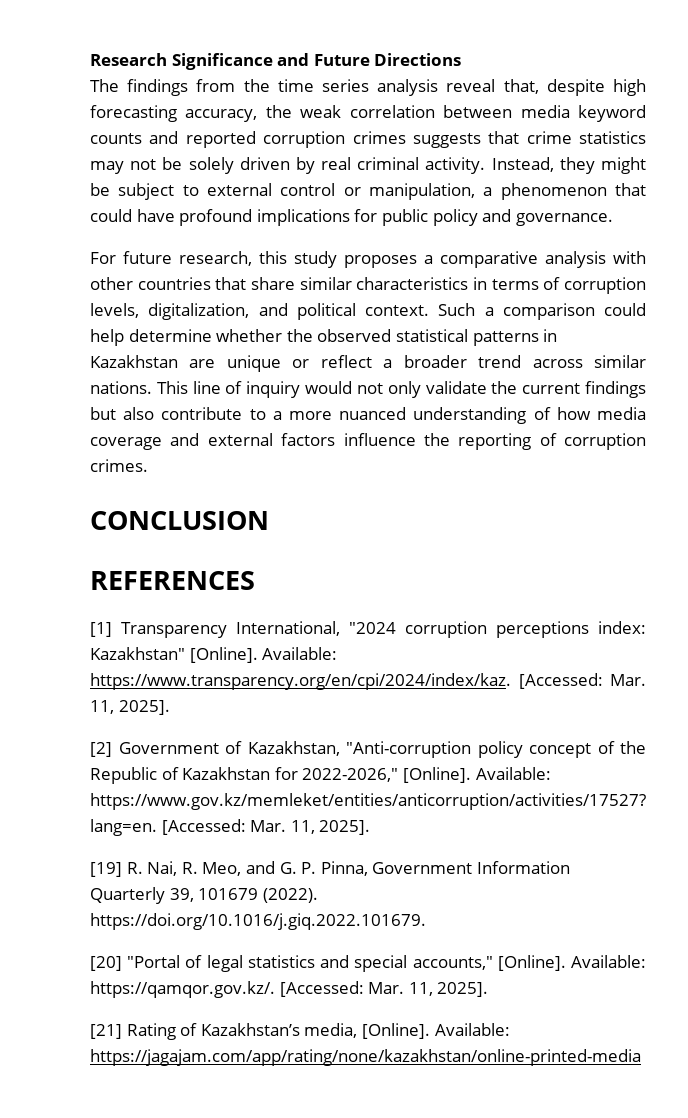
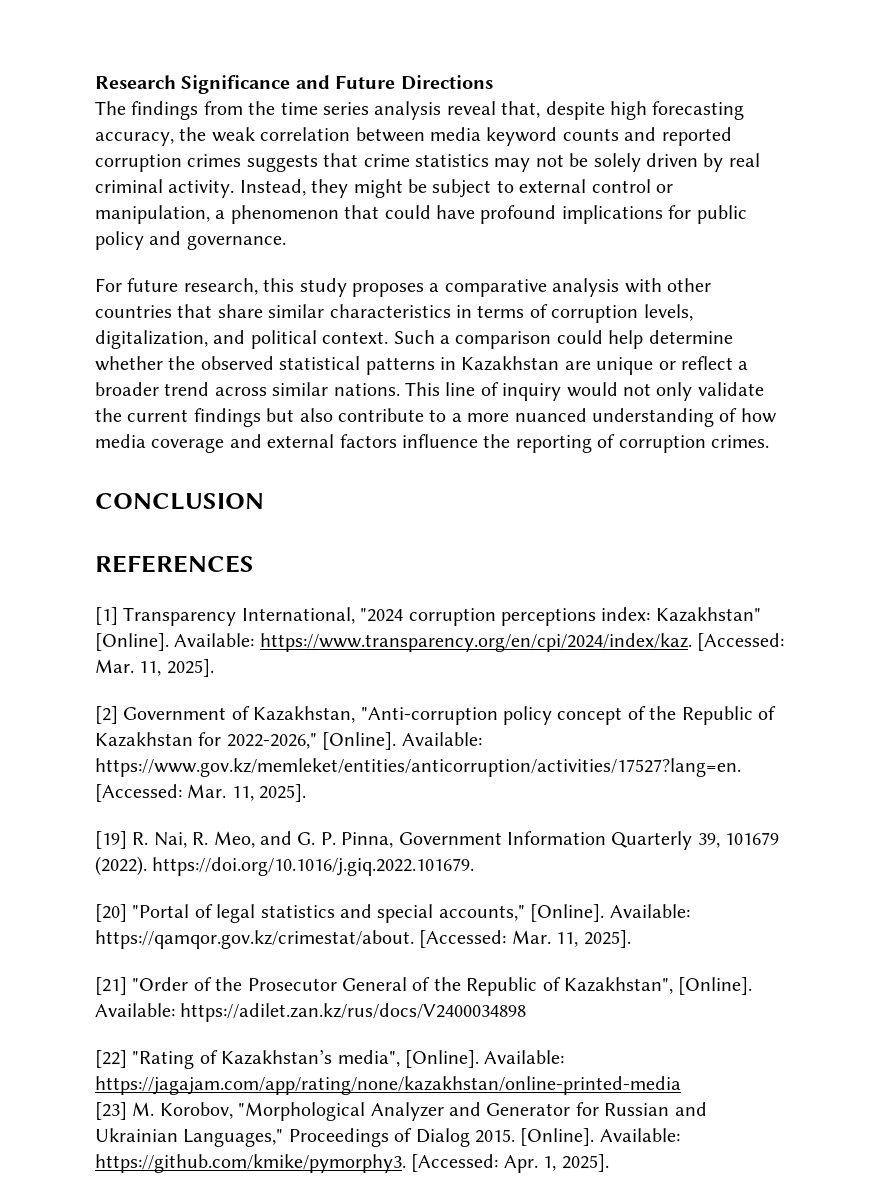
- Available: https://qamqor.gov.kz/. [Accessed: Mar. 11, 2025].
+ Available: https://qamqor.gov.kz/crimestat/about. [Accessed: Mar. 11, 2025].
- [21] Rating of Kazakhstan’s media, [Online].
+ [21] "Order of the Prosecutor General of the Republic of Kazakhstan", [Online]. Available: https://adilet.zan.kz/rus/docs/V2400034898
+ [22] "Rating of Kazakhstan’s media", [Online].
+ [23] M. Korobov, "Morphological Analyzer and Generator for Russian and Ukrainian Languages," Proceedings of Dialog 2015. [Online]. Available: https://github.com/kmike/pymorphy3. [Accessed: Apr. 1, 2025].

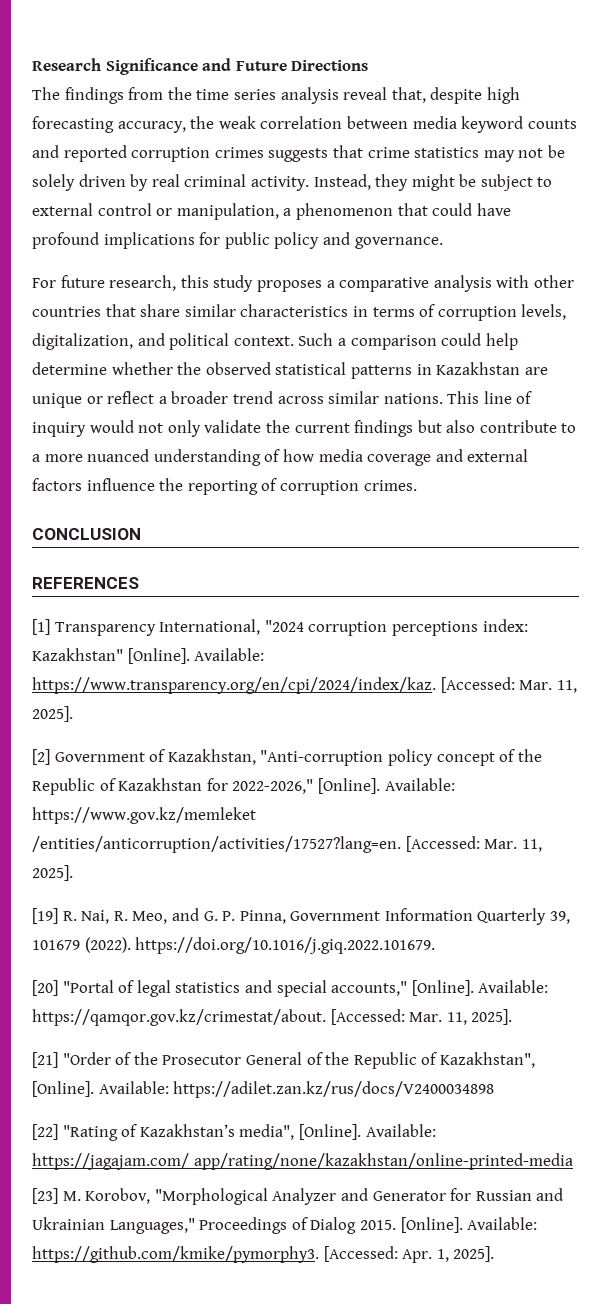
- Available: https://www.gov.kz/memleket/entities/anticorruption/activities/17527?lang=en. [Accessed: Mar. 11, 2025].
+ Available: https://www.gov.kz/memleket /entities/anticorruption/activities/17527?lang=en. [Accessed: Mar. 11, 2025].
- Available: https://jagajam.com/app/rating/none/kazakhstan/online-printed-media
+ Available: https://jagajam.com/ app/rating/none/kazakhstan/online-printed-media

